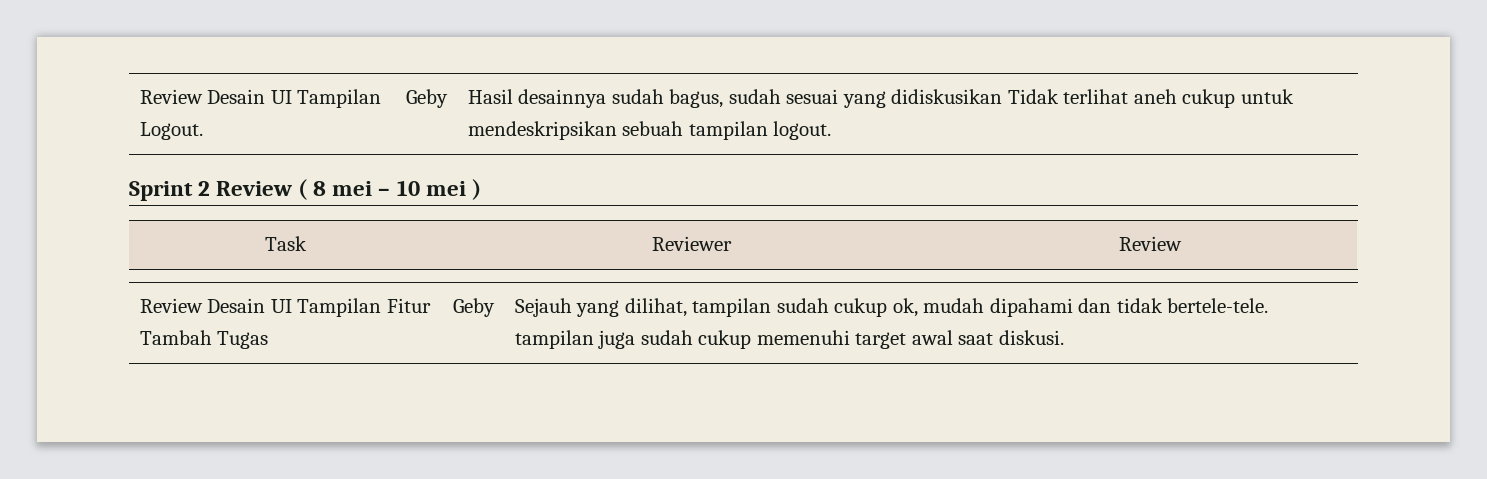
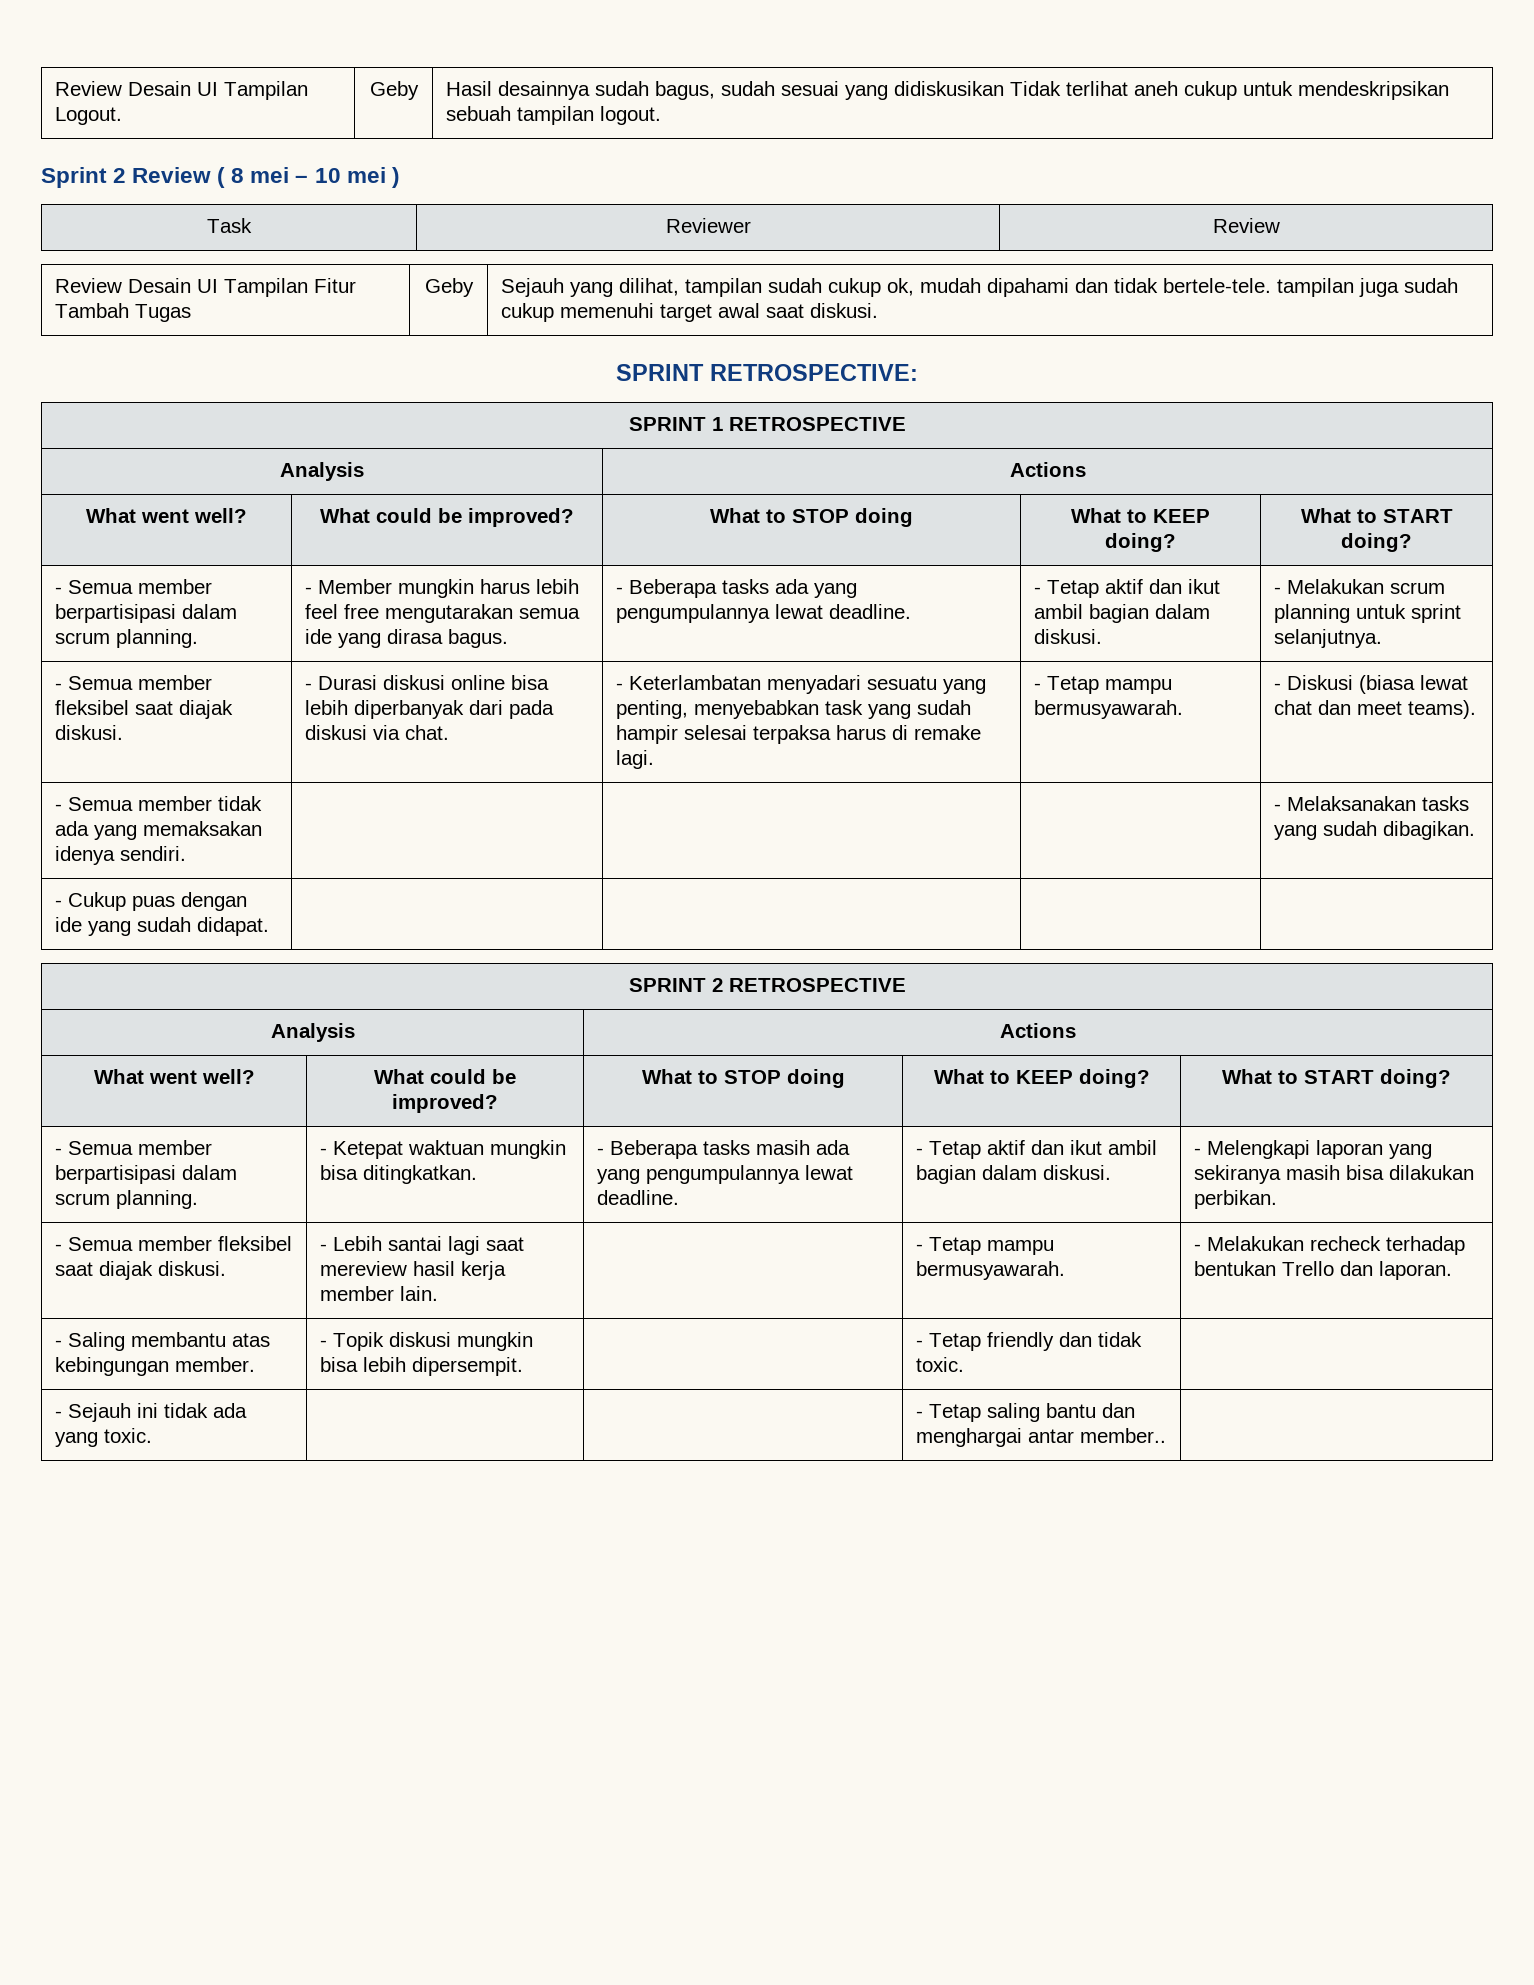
+ SPRINT RETROSPECTIVE:
+ SPRINT 1 RETROSPECTIVE
+ Analysis | Actions
+ What went well? | What could be improved? | What to STOP doing | What to KEEP doing? | What to START doing?
+ - Semua member berpartisipasi dalam scrum planning. | - Member mungkin harus lebih feel free mengutarakan semua ide yang dirasa bagus. | - Beberapa tasks ada yang pengumpulannya lewat deadline. | - Tetap aktif dan ikut ambil bagian dalam diskusi. | - Melakukan scrum planning untuk sprint selanjutnya.
+ - Semua member fleksibel saat diajak diskusi. | - Durasi diskusi online bisa lebih diperbanyak dari pada diskusi via chat. | - Keterlambatan menyadari sesuatu yang penting, menyebabkan task yang sudah hampir selesai terpaksa harus di remake lagi. | - Tetap mampu bermusyawarah. | - Diskusi (biasa lewat chat dan meet teams).
+ - Semua member tidak ada yang memaksakan idenya sendiri. | | | | - Melaksanakan tasks yang sudah dibagikan.
+ - Cukup puas dengan ide yang sudah didapat. | | | |
+ SPRINT 2 RETROSPECTIVE
+ Analysis | Actions
+ What went well? | What could be improved? | What to STOP doing | What to KEEP doing? | What to START doing?
+ - Semua member berpartisipasi dalam scrum planning. | - Ketepat waktuan mungkin bisa ditingkatkan. | - Beberapa tasks masih ada yang pengumpulannya lewat deadline. | - Tetap aktif dan ikut ambil bagian dalam diskusi. | - Melengkapi laporan yang sekiranya masih bisa dilakukan perbikan.
+ - Semua member fleksibel saat diajak diskusi. | - Lebih santai lagi saat mereview hasil kerja member lain. | | - Tetap mampu bermusyawarah. | - Melakukan recheck terhadap bentukan Trello dan laporan.
+ - Saling membantu atas kebingungan member. | - Topik diskusi mungkin bisa lebih dipersempit. | | - Tetap friendly dan tidak toxic. |
+ - Sejauh ini tidak ada yang toxic. | | | - Tetap saling bantu dan menghargai antar member.. |

